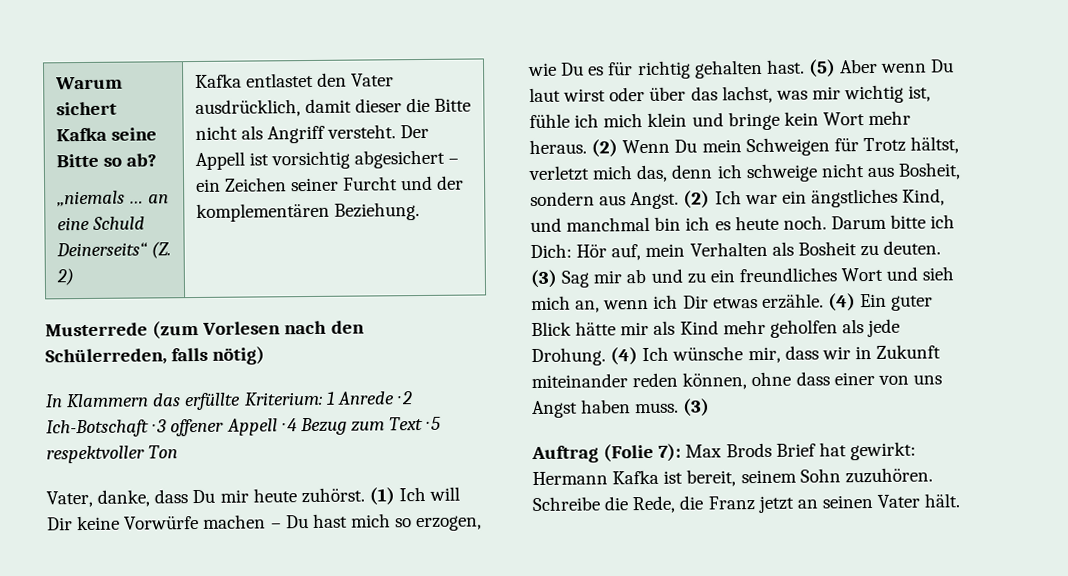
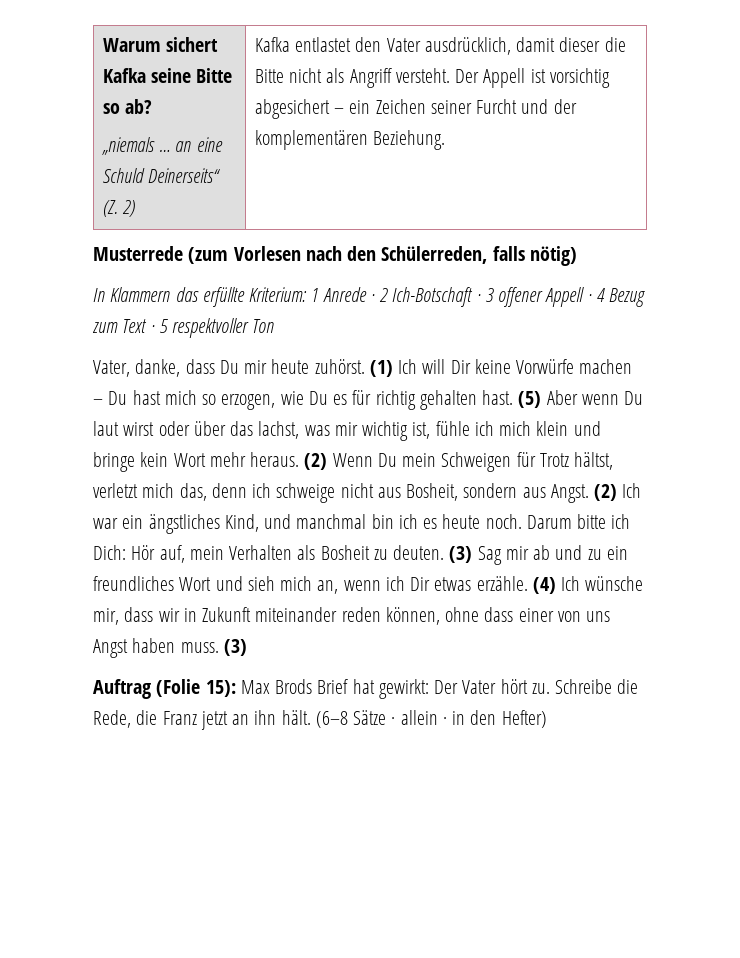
- (4) Ein guter Blick hätte mir als Kind mehr geholfen als jede Drohung. (4) Ich wünsche mir, dass wir in Zukunft miteinander reden können, ohne dass einer von uns Angst haben muss.
+ (4) Ich wünsche mir, dass wir in Zukunft miteinander reden können, ohne dass einer von uns Angst haben muss.
- Auftrag (Folie 7): Max Brods Brief hat gewirkt: Hermann Kafka ist bereit, seinem Sohn zuzuhören.
+ Auftrag (Folie 15): Max Brods Brief hat gewirkt: Der Vater hört zu.
- Schreibe die Rede, die Franz jetzt an seinen Vater hält.
+ Schreibe die Rede, die Franz jetzt an ihn hält. (6–8 Sätze · allein · in den Hefter)

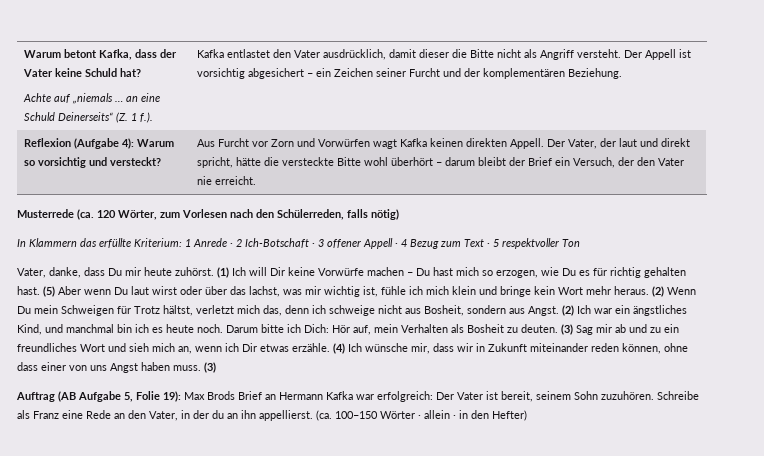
- Warum sichert Kafka seine Bitte so ab?
- „niemals … an eine Schuld Deinerseits“ (Z. 2)
+ Warum betont Kafka, dass der Vater keine Schuld hat?
+ Achte auf „niemals … an eine Schuld Deinerseits“ (Z. 1 f.).
- Musterrede (zum Vorlesen nach den Schülerreden, falls nötig)
+ Reflexion (Aufgabe 4): Warum so vorsichtig und versteckt? | Aus Furcht vor Zorn und Vorwürfen wagt Kafka keinen direkten Appell. Der Vater, der laut und direkt spricht, hätte die versteckte Bitte wohl überhört – darum bleibt der Brief ein Versuch, der den Vater nie erreicht.
+ Musterrede (ca. 120 Wörter, zum Vorlesen nach den Schülerreden, falls nötig)
- Auftrag (Folie 15): Max Brods Brief hat gewirkt: Der Vater hört zu. Schreibe die Rede, die Franz jetzt an ihn hält. (6–8 Sätze · allein · in den Hefter)
+ Auftrag (AB Aufgabe 5, Folie 19): Max Brods Brief an Hermann Kafka war erfolgreich: Der Vater ist bereit, seinem Sohn zuzuhören. Schreibe als Franz eine Rede an den Vater, in der du an ihn appellierst. (ca. 100–150 Wörter · allein · in den Hefter)

